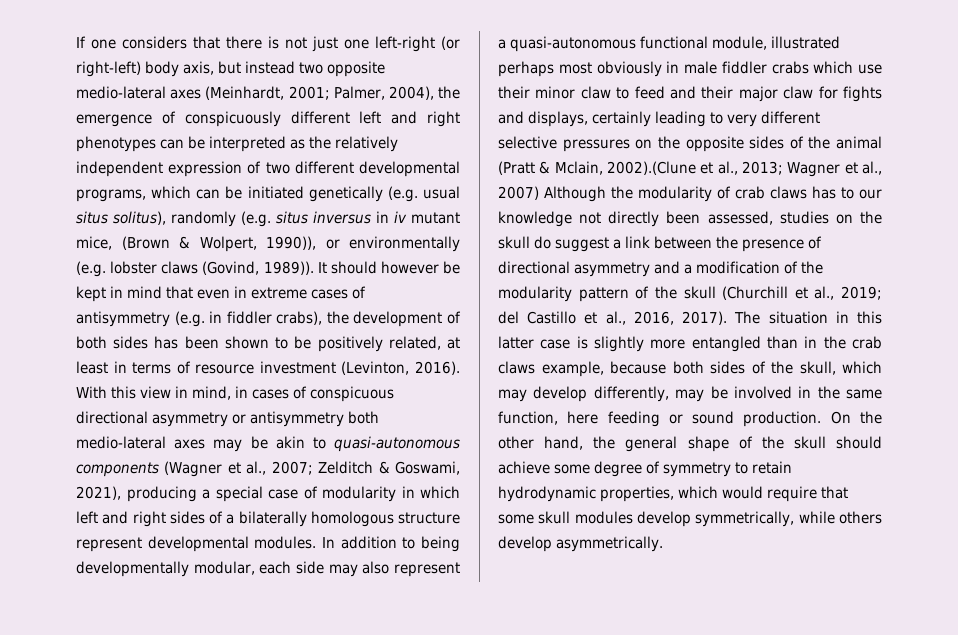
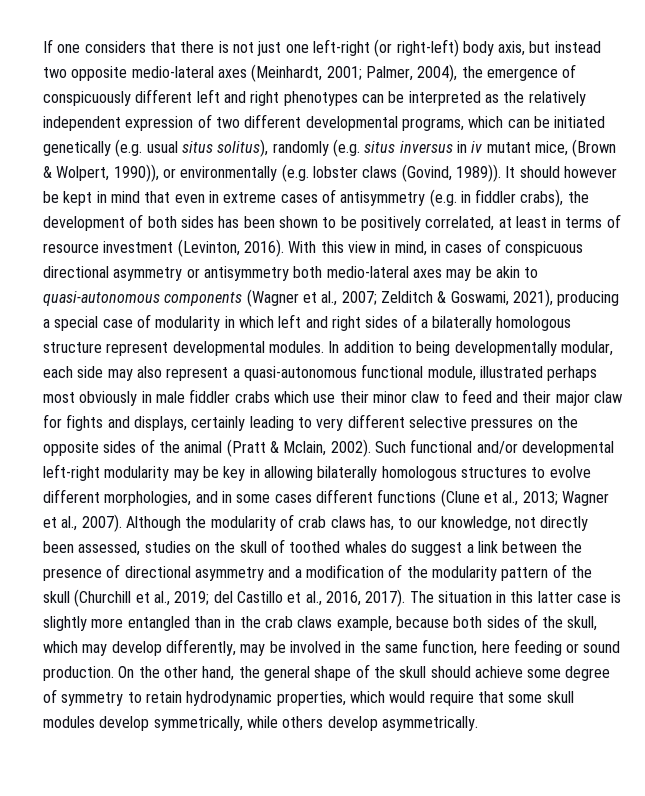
- It should however be kept in mind that even in extreme cases of antisymmetry (e.g. in fiddler crabs), the development of both sides has been shown to be positively related, at least in terms of resource investment (Levinton, 2016).
+ It should however be kept in mind that even in extreme cases of antisymmetry (e.g. in fiddler crabs), the development of both sides has been shown to be positively correlated, at least in terms of resource investment (Levinton, 2016).
- In addition to being developmentally modular, each side may also represent a quasi-autonomous functional module, illustrated perhaps most obviously in male fiddler crabs which use their minor claw to feed and their major claw for fights and displays, certainly leading to very different selective pressures on the opposite sides of the animal (Pratt & Mclain, 2002).(Clune et al., 2013;
+ In addition to being developmentally modular, each side may also represent a quasi-autonomous functional module, illustrated perhaps most obviously in male fiddler crabs which use their minor claw to feed and their major claw for fights and displays, certainly leading to very different selective pressures on the opposite sides of the animal (Pratt & Mclain, 2002). Such functional and/or developmental left-right modularity may be key in allowing bilaterally homologous structures to evolve different morphologies, and in some cases different functions (Clune et al., 2013;
- Wagner et al., 2007) Although the modularity of crab claws has to our knowledge not directly been assessed, studies on the skull do suggest a link between the presence of directional asymmetry and a modification of the modularity pattern of the skull (Churchill et al., 2019;
+ Wagner et al., 2007). Although the modularity of crab claws has, to our knowledge, not directly been assessed, studies on the skull of toothed whales do suggest a link between the presence of directional asymmetry and a modification of the modularity pattern of the skull (Churchill et al., 2019;

